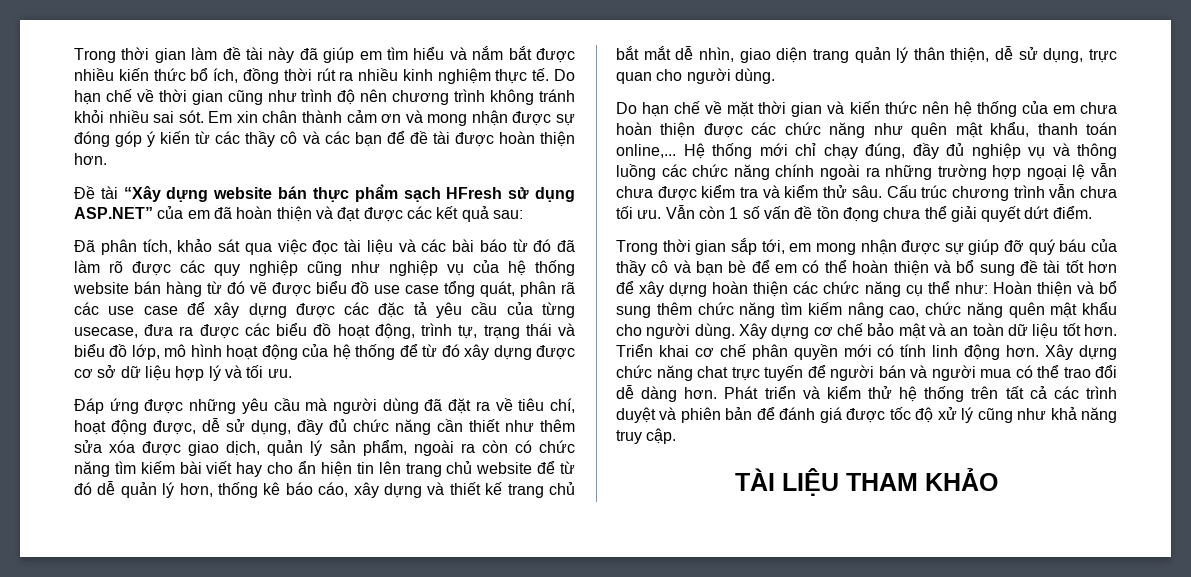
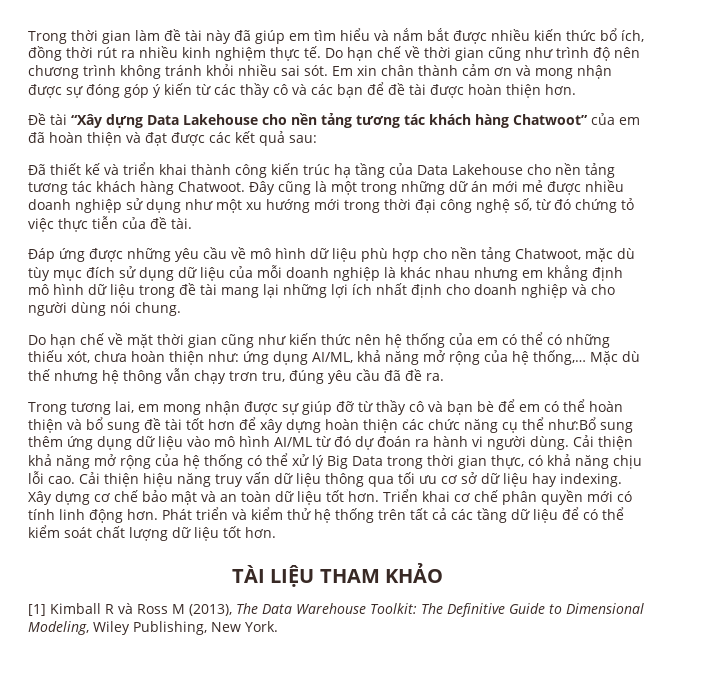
- Đề tài “Xây dựng website bán thực phẩm sạch HFresh sử dụng ASP.NET” của em đã hoàn thiện và đạt được các kết quả sau:
+ Đề tài “Xây dựng Data Lakehouse cho nền tảng tương tác khách hàng Chatwoot” của em đã hoàn thiện và đạt được các kết quả sau:
- Đã phân tích, khảo sát qua việc đọc tài liệu và các bài báo từ đó đã làm rõ được các quy nghiệp cũng như nghiệp vụ của hệ thống website bán hàng từ đó vẽ được biểu đồ use case tổng quát, phân rã các use case để xây dựng được các đặc tả yêu cầu của từng usecase, đưa ra được các biểu đồ hoạt động, trình tự, trạng thái và biểu đồ lớp, mô hình hoạt động của hệ thống để từ đó xây dựng được cơ sở dữ liệu hợp lý và tối ưu.
+ Đã thiết kế và triển khai thành công kiến trúc hạ tầng của Data Lakehouse cho nền tảng tương tác khách hàng Chatwoot. Đây cũng là một trong những dữ án mới mẻ được nhiều doanh nghiệp sử dụng như một xu hướng mới trong thời đại công nghệ số, từ đó chứng tỏ việc thực tiễn của đề tài.
- Đáp ứng được những yêu cầu mà người dùng đã đặt ra về tiêu chí, hoạt động được, dễ sử dụng, đầy đủ chức năng cần thiết như thêm sửa xóa được giao dịch, quản lý sản phẩm, ngoài ra còn có chức năng tìm kiếm bài viết hay cho ẩn hiện tin lên trang chủ website để từ đó dễ quản lý hơn, thống kê báo cáo, xây dựng và thiết kế trang chủ bắt mắt dễ nhìn, giao diện trang quản lý thân thiện, dễ sử dụng, trực quan cho người dùng.
+ Đáp ứng được những yêu cầu về mô hình dữ liệu phù hợp cho nền tảng Chatwoot, mặc dù tùy mục đích sử dụng dữ liệu của mỗi doanh nghiệp là khác nhau nhưng em khẳng định mô hình dữ liệu trong đề tài mang lại những lợi ích nhất định cho doanh nghiệp và cho người dùng nói chung.
- Do hạn chế về mặt thời gian và kiến thức nên hệ thống của em chưa hoàn thiện được các chức năng như quên mật khẩu, thanh toán online,... Hệ thống mới chỉ chạy đúng, đầy đủ nghiệp vụ và thông luồng các chức năng chính ngoài ra những trường hợp ngoại lệ vẫn chưa được kiểm tra và kiểm thử sâu. Cấu trúc chương trình vẫn chưa tối ưu. Vẫn còn 1 số vấn đề tồn đọng chưa thể giải quyết dứt điểm.
- Trong thời gian sắp tới, em mong nhận được sự giúp đỡ quý báu của thầy cô và bạn bè để em có thể hoàn thiện và bổ sung đề tài tốt hơn để xây dựng hoàn thiện các chức năng cụ thể như: Hoàn thiện và bổ sung thêm chức năng tìm kiếm nâng cao, chức năng quên mật khẩu cho người dùng.
+ Do hạn chế về mặt thời gian cũng như kiến thức nên hệ thống của em có thể có những thiếu xót, chưa hoàn thiện như: ứng dụng AI/ML, khả năng mở rộng của hệ thống,… Mặc dù thế nhưng hệ thông vẫn chạy trơn tru, đúng yêu cầu đã đề ra.
+ Trong tương lai, em mong nhận được sự giúp đỡ từ thầy cô và bạn bè để em có thể hoàn thiện và bổ sung đề tài tốt hơn để xây dựng hoàn thiện các chức năng cụ thể như:Bổ sung thêm ứng dụng dữ liệu vào mô hình AI/ML từ đó dự đoán ra hành vi người dùng. Cải thiện khả năng mở rộng của hệ thống có thể xử lý Big Data trong thời gian thực, có khả năng chịu lỗi cao. Cải thiện hiệu năng truy vấn dữ liệu thông qua tối ưu cơ sở dữ liệu hay indexing.
- Xây dựng chức năng chat trực tuyến để người bán và người mua có thể trao đổi dễ dàng hơn.
- Phát triển và kiểm thử hệ thống trên tất cả các trình duyệt và phiên bản để đánh giá được tốc độ xử lý cũng như khả năng truy cập.
+ Phát triển và kiểm thử hệ thống trên tất cả các tầng dữ liệu để có thể kiểm soát chất lượng dữ liệu tốt hơn.
  TÀI LIỆU THAM KHẢO
+ [1] Kimball R và Ross M (2013), The Data Warehouse Toolkit: The Definitive Guide to Dimensional Modeling, Wiley Publishing, New York.

